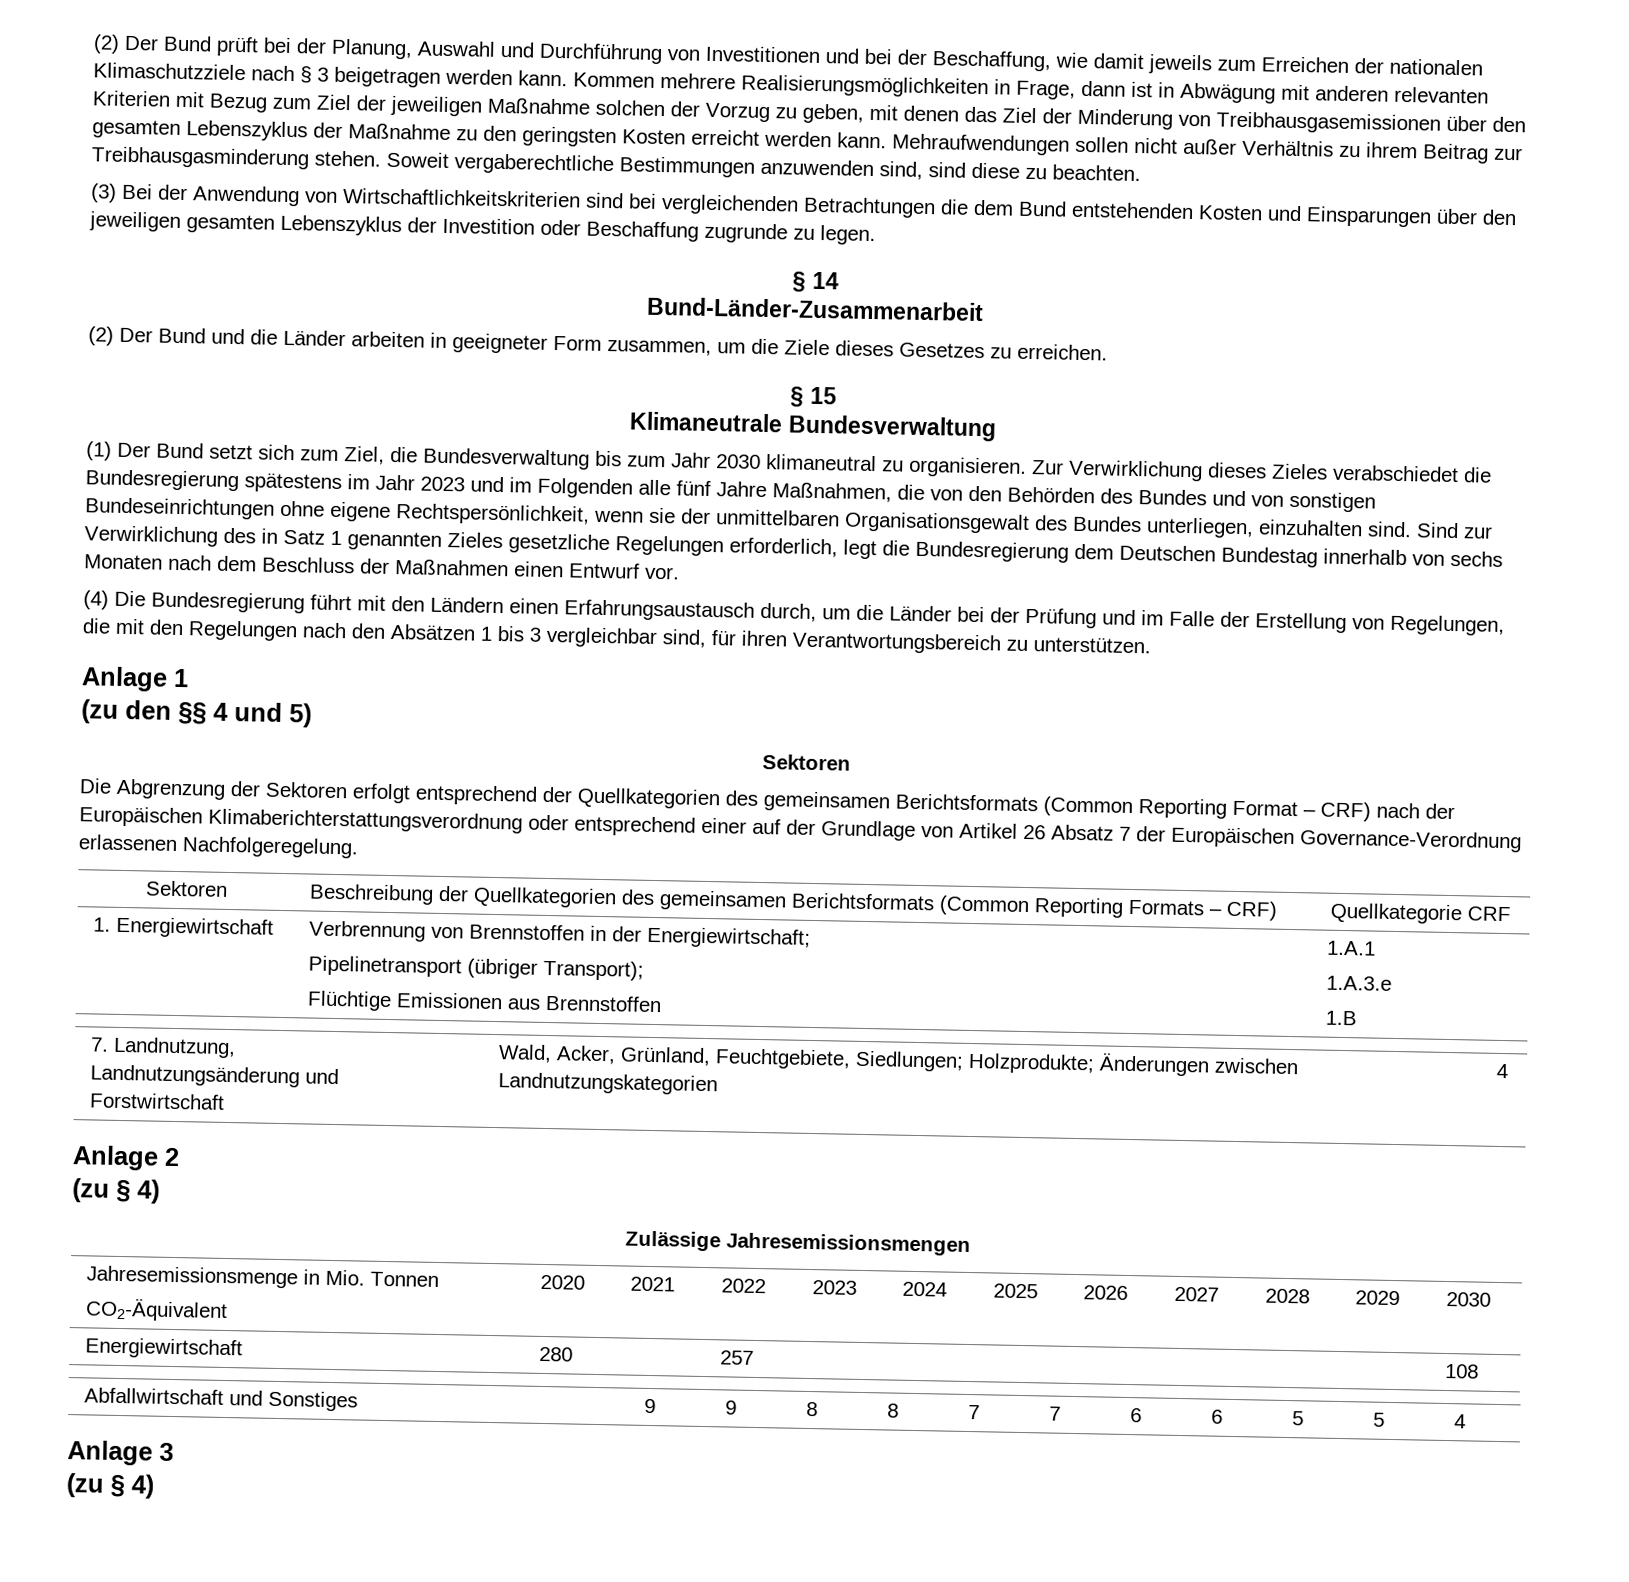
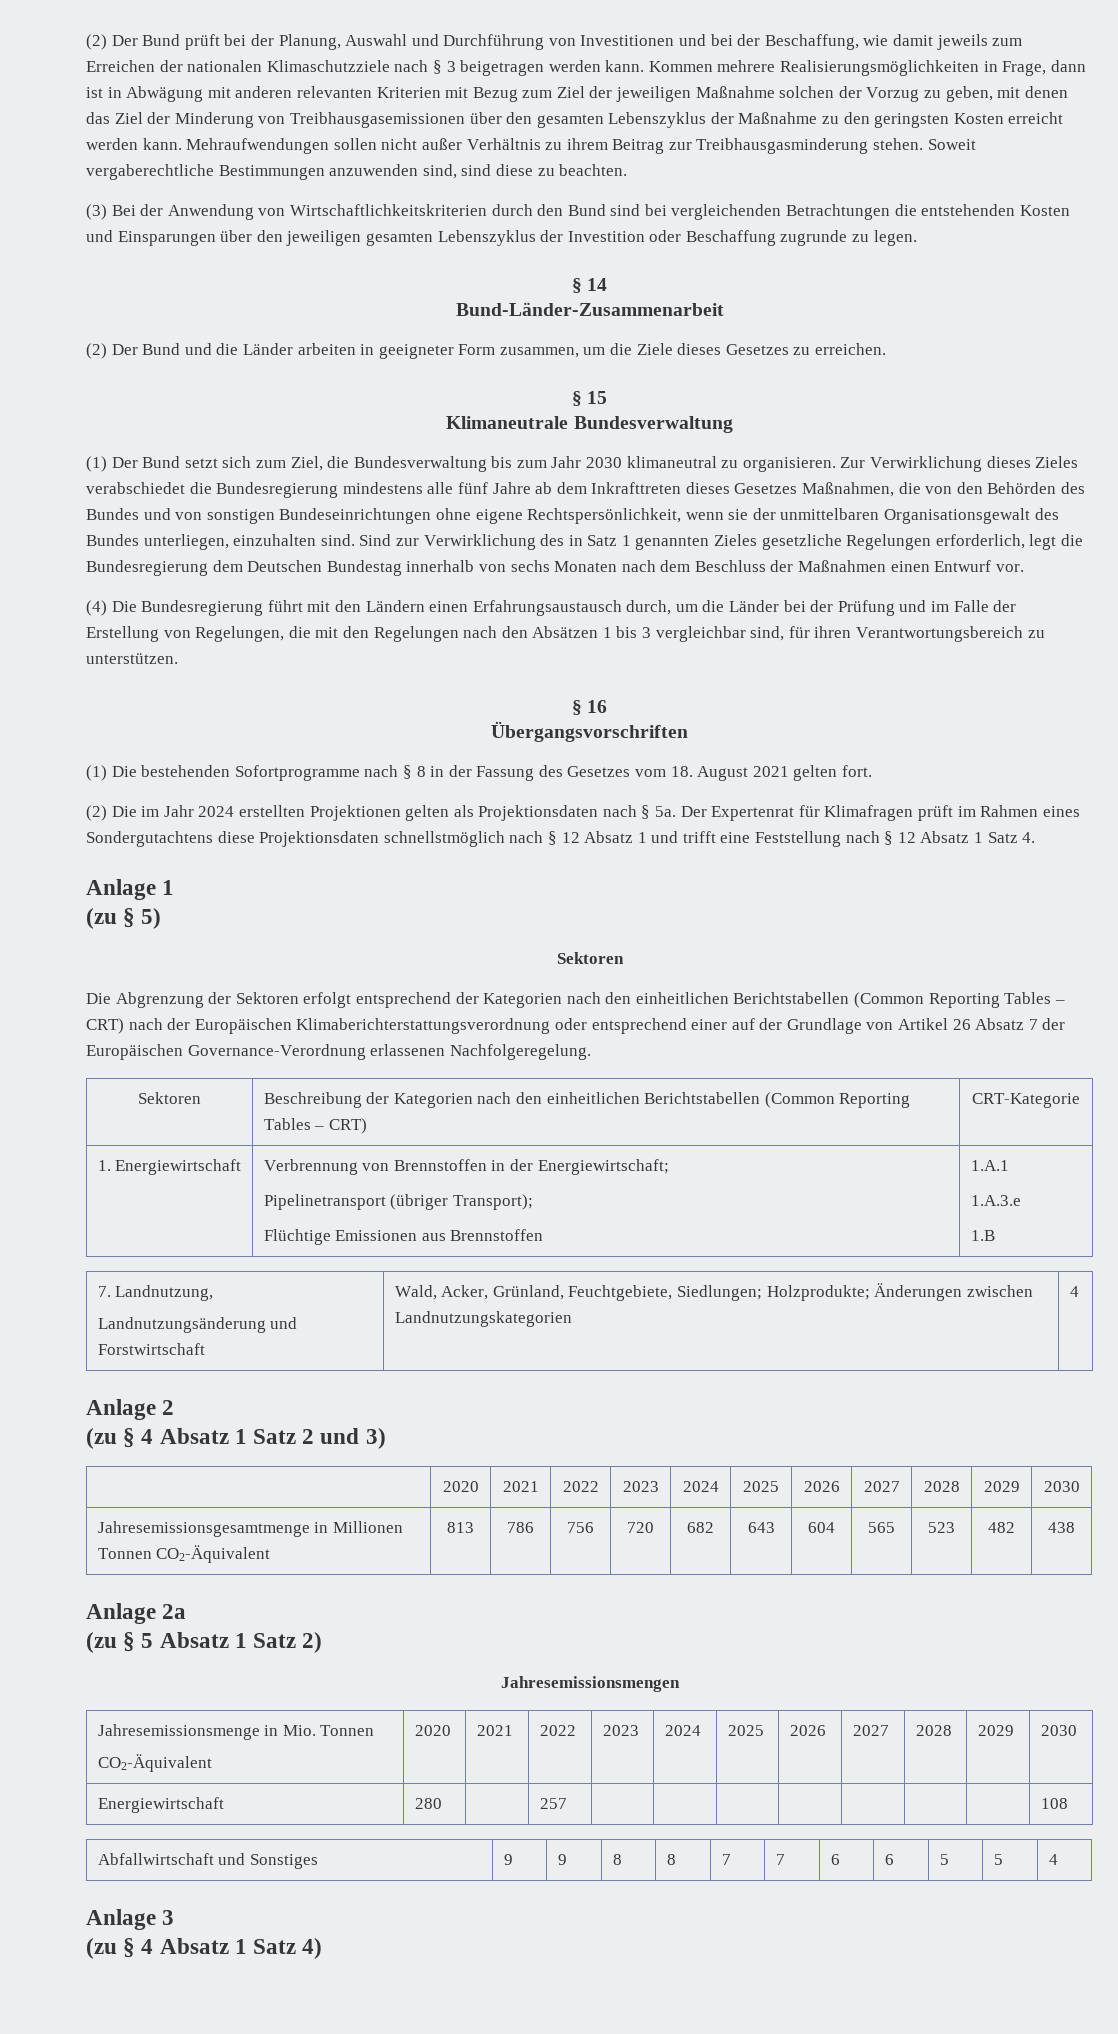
- (3) Bei der Anwendung von Wirtschaftlichkeitskriterien sind bei vergleichenden Betrachtungen die dem Bund entstehenden Kosten und Einsparungen über den jeweiligen gesamten Lebenszyklus der Investition oder Beschaffung zugrunde zu legen.
+ (3) Bei der Anwendung von Wirtschaftlichkeitskriterien durch den Bund sind bei vergleichenden Betrachtungen die entstehenden Kosten und Einsparungen über den jeweiligen gesamten Lebenszyklus der Investition oder Beschaffung zugrunde zu legen.
- Zur Verwirklichung dieses Zieles verabschiedet die Bundesregierung spätestens im Jahr 2023 und im Folgenden alle fünf Jahre Maßnahmen, die von den Behörden des Bundes und von sonstigen Bundeseinrichtungen ohne eigene Rechtspersönlichkeit, wenn sie der unmittelbaren Organisationsgewalt des Bundes unterliegen, einzuhalten sind.
+ Zur Verwirklichung dieses Zieles verabschiedet die Bundesregierung mindestens alle fünf Jahre ab dem Inkrafttreten dieses Gesetzes Maßnahmen, die von den Behörden des Bundes und von sonstigen Bundeseinrichtungen ohne eigene Rechtspersönlichkeit, wenn sie der unmittelbaren Organisationsgewalt des Bundes unterliegen, einzuhalten sind.
+ § 16
+ Übergangsvorschriften
+ (1) Die bestehenden Sofortprogramme nach § 8 in der Fassung des Gesetzes vom 18. August 2021 gelten fort.
+ (2) Die im Jahr 2024 erstellten Projektionen gelten als Projektionsdaten nach § 5a. Der Expertenrat für Klimafragen prüft im Rahmen eines Sondergutachtens diese Projektionsdaten schnellstmöglich nach § 12 Absatz 1 und trifft eine Feststellung nach § 12 Absatz 1 Satz 4.
- (zu den §§ 4 und 5)
+ (zu § 5)
- Die Abgrenzung der Sektoren erfolgt entsprechend der Quellkategorien des gemeinsamen Berichtsformats (Common Reporting Format – CRF) nach der Europäischen Klimaberichterstattungsverordnung oder entsprechend einer auf der Grundlage von Artikel 26 Absatz 7 der Europäischen Governance-Verordnung erlassenen Nachfolgeregelung.
+ Die Abgrenzung der Sektoren erfolgt entsprechend der Kategorien nach den einheitlichen Berichtstabellen (Common Reporting Tables – CRT) nach der Europäischen Klimaberichterstattungsverordnung oder entsprechend einer auf der Grundlage von Artikel 26 Absatz 7 der Europäischen Governance-Verordnung erlassenen Nachfolgeregelung.
- Sektoren | Beschreibung der Quellkategorien des gemeinsamen Berichtsformats (Common Reporting Formats – CRF) | Quellkategorie CRF
+ Sektoren | Beschreibung der Kategorien nach den einheitlichen Berichtstabellen (Common Reporting Tables – CRT) | CRT-Kategorie
  Anlage 2
- (zu § 4)
- Zulässige Jahresemissionsmengen
+ (zu § 4 Absatz 1 Satz 2 und 3)
+ | 2020 | 2021 | 2022 | 2023 | 2024 | 2025 | 2026 | 2027 | 2028 | 2029 | 2030
+ Jahresemissionsgesamtmenge in Millionen Tonnen CO2-Äquivalent | 813 | 786 | 756 | 720 | 682 | 643 | 604 | 565 | 523 | 482 | 438
+ Anlage 2a
+ (zu § 5 Absatz 1 Satz 2)
+ Jahresemissionsmengen
  Anlage 3
- (zu § 4)
+ (zu § 4 Absatz 1 Satz 4)

